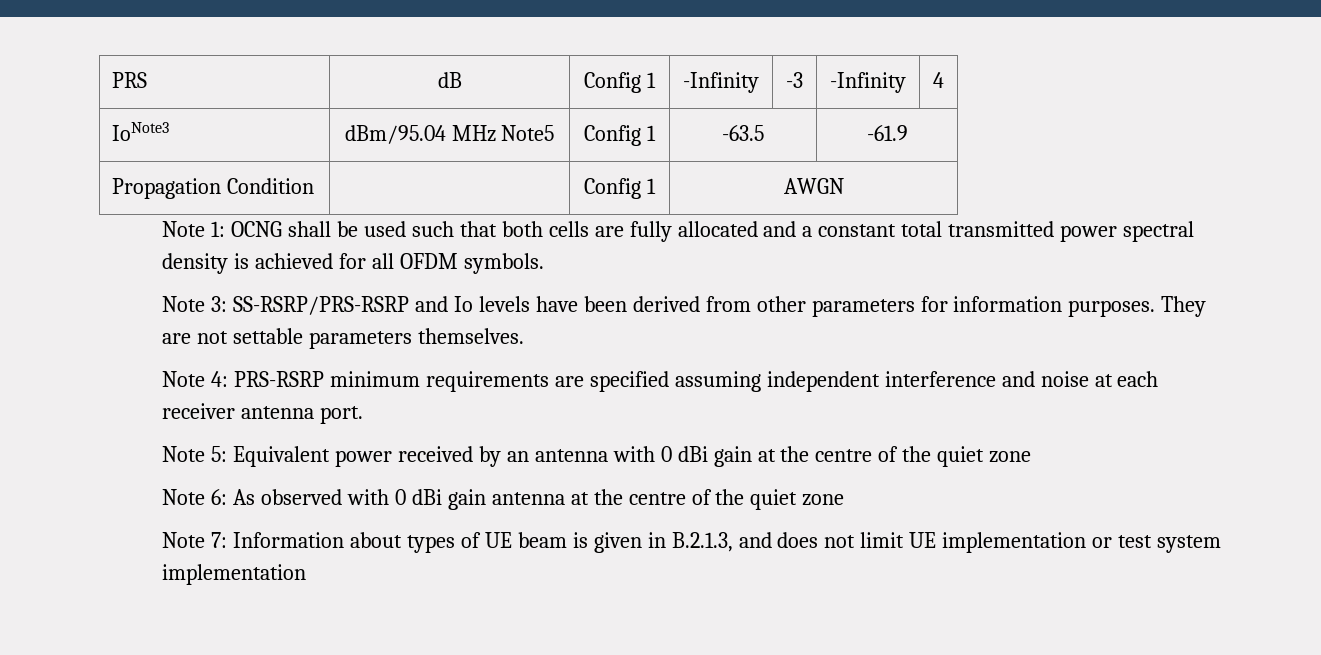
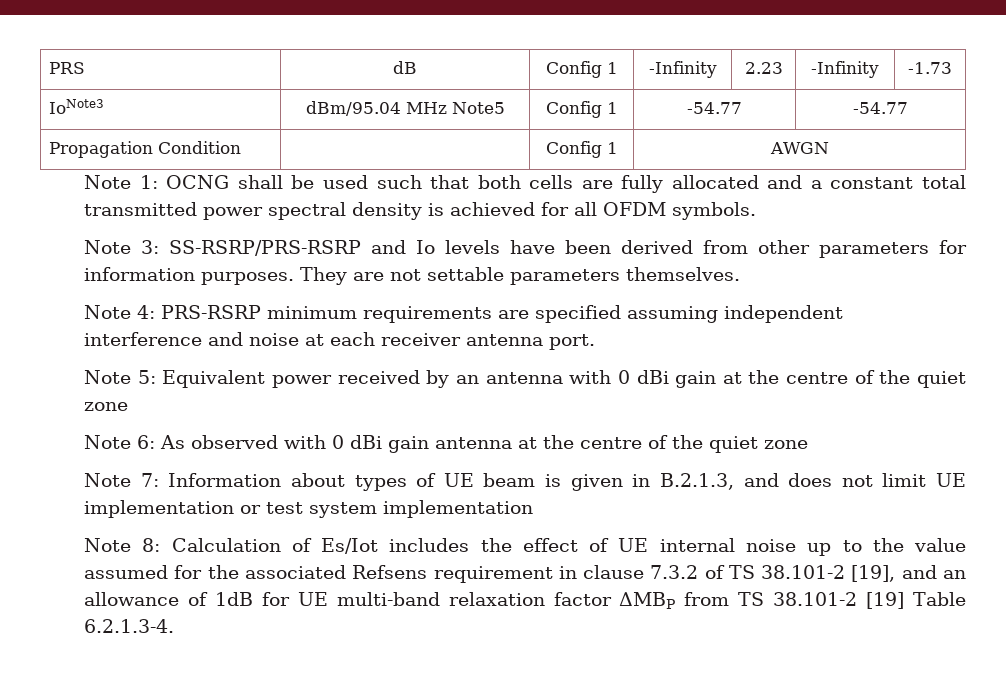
- PRS | dB | Config 1 | -Infinity | -3 | -Infinity | 4
+ PRS | dB | Config 1 | -Infinity | 2.23 | -Infinity | -1.73
- IoNote3 | dBm/95.04 MHz Note5 | Config 1 | -63.5 | -61.9
+ IoNote3 | dBm/95.04 MHz Note5 | Config 1 | -54.77 | -54.77
+ Note 8: Calculation of Es/Iot includes the effect of UE internal noise up to the value assumed for the associated Refsens requirement in clause 7.3.2 of TS 38.101-2 [19], and an allowance of 1dB for UE multi-band relaxation factor ΔMBP from TS 38.101-2 [19] Table 6.2.1.3-4.

